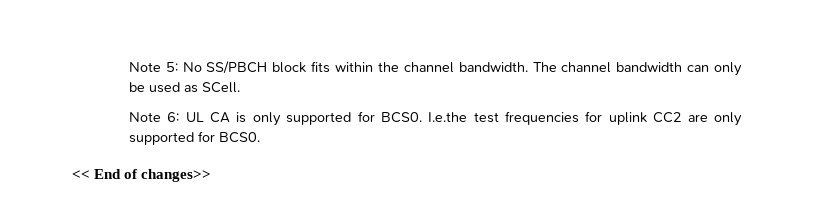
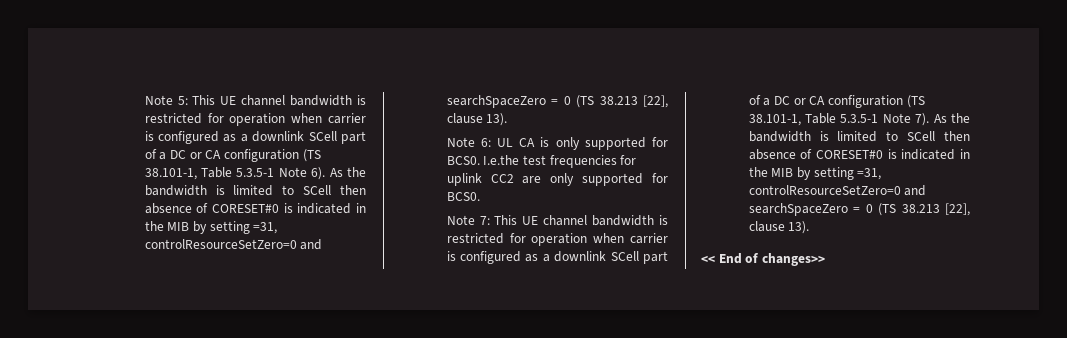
- Note 5: No SS/PBCH block fits within the channel bandwidth. The channel bandwidth can only be used as SCell.
+ Note 5: This UE channel bandwidth is restricted for operation when carrier is configured as a downlink SCell part of a DC or CA configuration (TS 38.101-1, Table 5.3.5-1 Note 6). As the bandwidth is limited to SCell then absence of CORESET#0 is indicated in the MIB by setting =31, controlResourceSetZero=0 and searchSpaceZero = 0 (TS 38.213 [22], clause 13).
+ Note 7: This UE channel bandwidth is restricted for operation when carrier is configured as a downlink SCell part of a DC or CA configuration (TS 38.101-1, Table 5.3.5-1 Note 7). As the bandwidth is limited to SCell then absence of CORESET#0 is indicated in the MIB by setting =31, controlResourceSetZero=0 and searchSpaceZero = 0 (TS 38.213 [22], clause 13).

